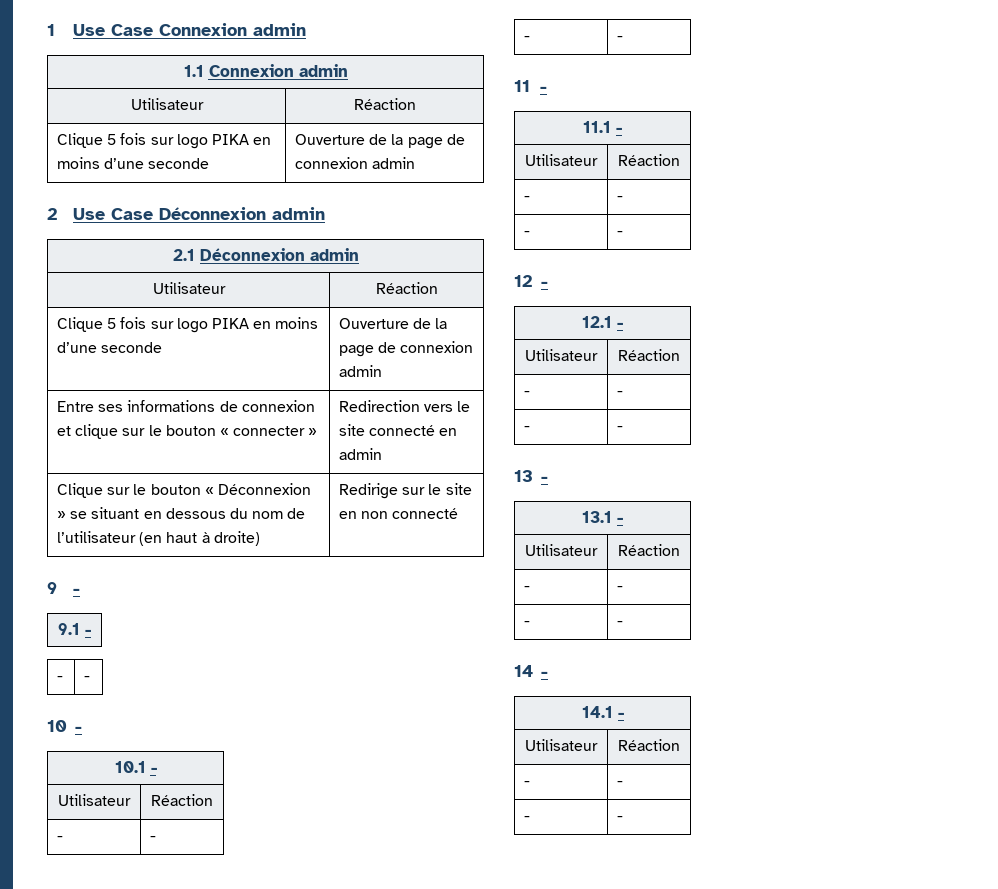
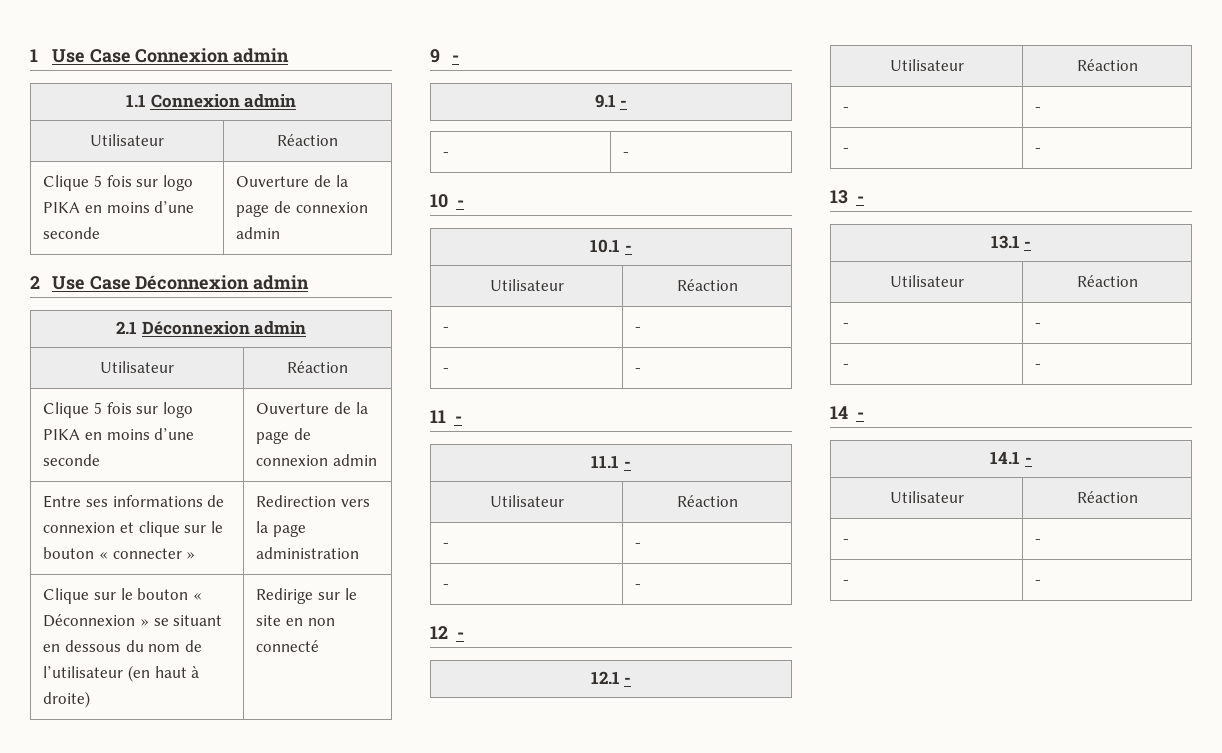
- Entre ses informations de connexion et clique sur le bouton « connecter » | Redirection vers le site connecté en admin
+ Entre ses informations de connexion et clique sur le bouton « connecter » | Redirection vers la page administration

